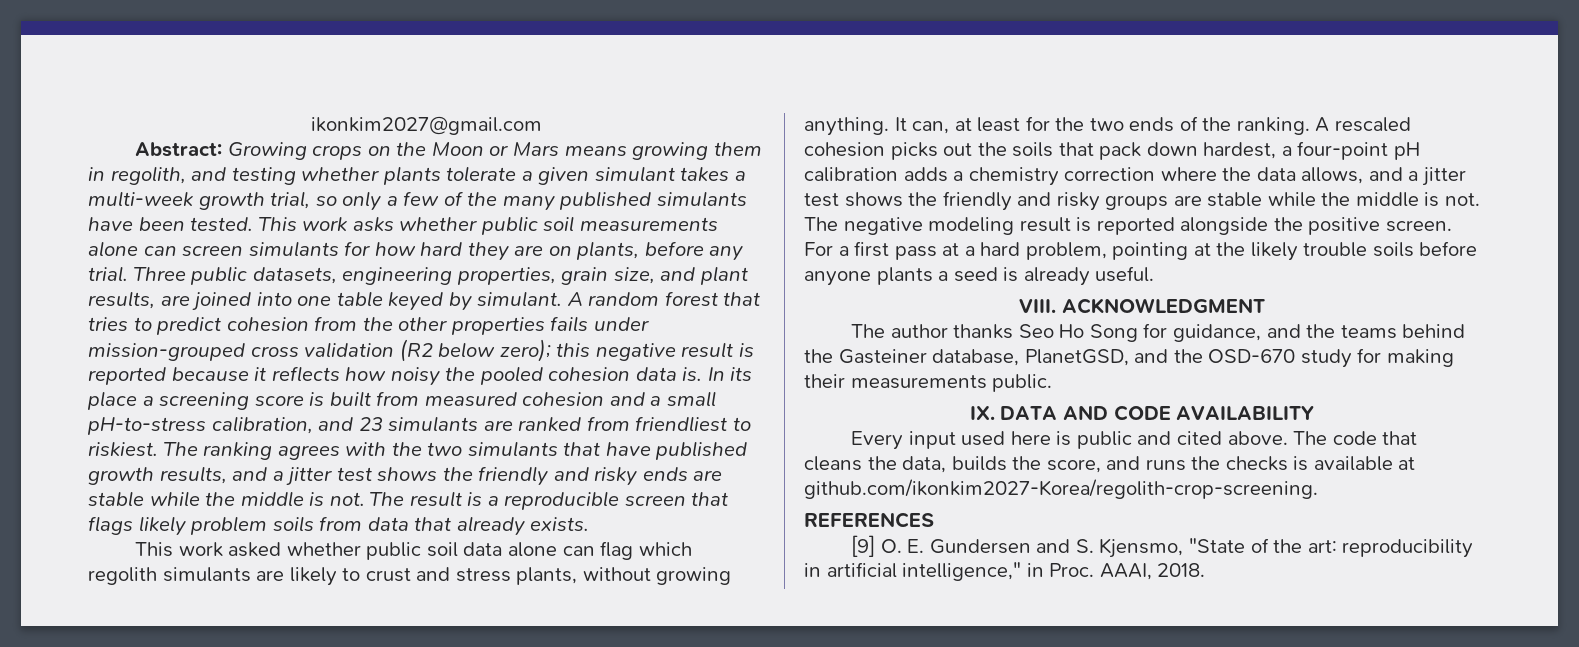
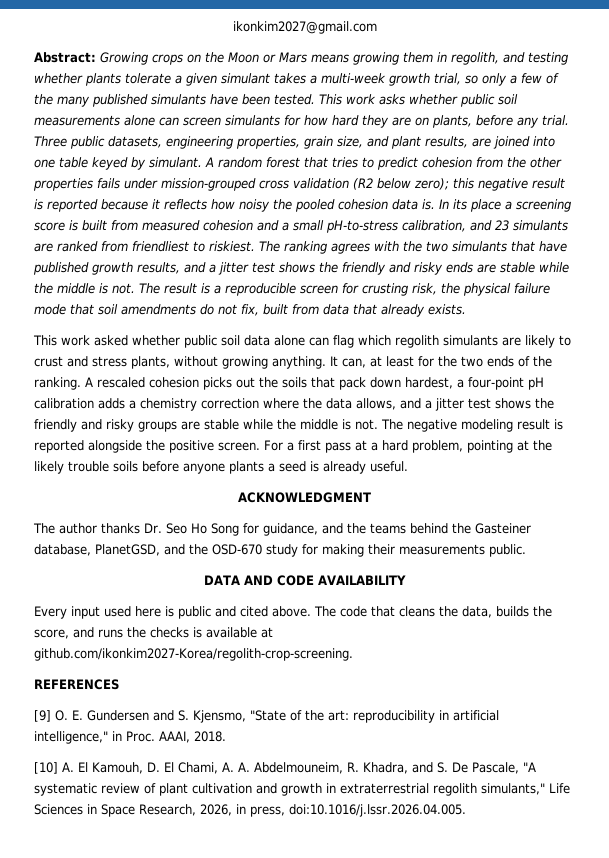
- The result is a reproducible screen that flags likely problem soils from data that already exists.
+ The result is a reproducible screen for crusting risk, the physical failure mode that soil amendments do not fix, built from data that already exists.
- VIII.
- The author thanks Seo Ho Song for guidance, and the teams behind the Gasteiner database, PlanetGSD, and the OSD-670 study for making their measurements public.
+ The author thanks Dr. Seo Ho Song for guidance, and the teams behind the Gasteiner database, PlanetGSD, and the OSD-670 study for making their measurements public.
- IX. DATA AND CODE AVAILABILITY
+ DATA AND CODE AVAILABILITY
+ [10] A. El Kamouh, D. El Chami, A. A. Abdelmouneim, R. Khadra, and S. De Pascale, "A systematic review of plant cultivation and growth in extraterrestrial regolith simulants," Life Sciences in Space Research, 2026, in press, doi:10.1016/j.lssr.2026.04.005.

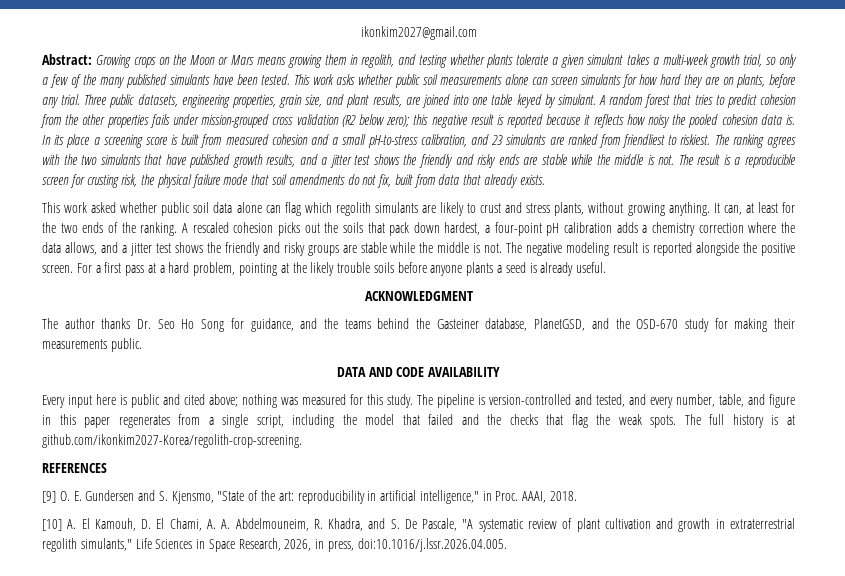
- Every input used here is public and cited above. The code that cleans the data, builds the score, and runs the checks is available at github.com/ikonkim2027-Korea/regolith-crop-screening.
+ Every input here is public and cited above; nothing was measured for this study. The pipeline is version-controlled and tested, and every number, table, and figure in this paper regenerates from a single script, including the model that failed and the checks that flag the weak spots. The full history is at github.com/ikonkim2027-Korea/regolith-crop-screening.

